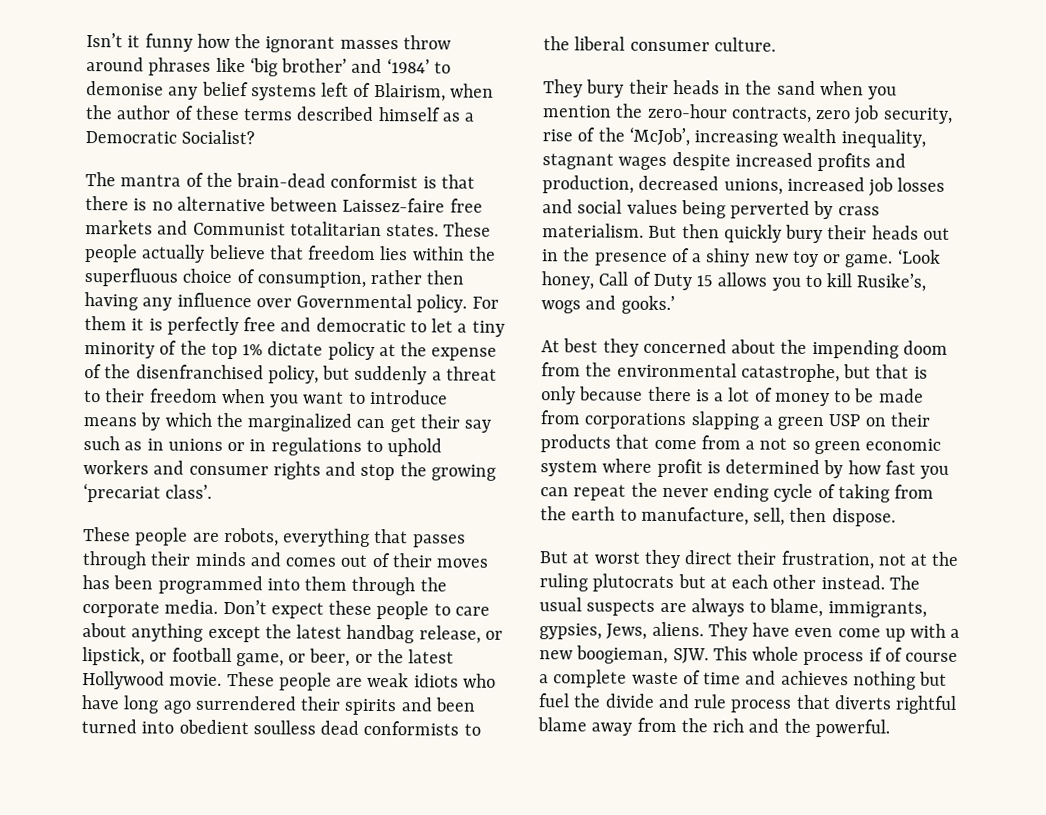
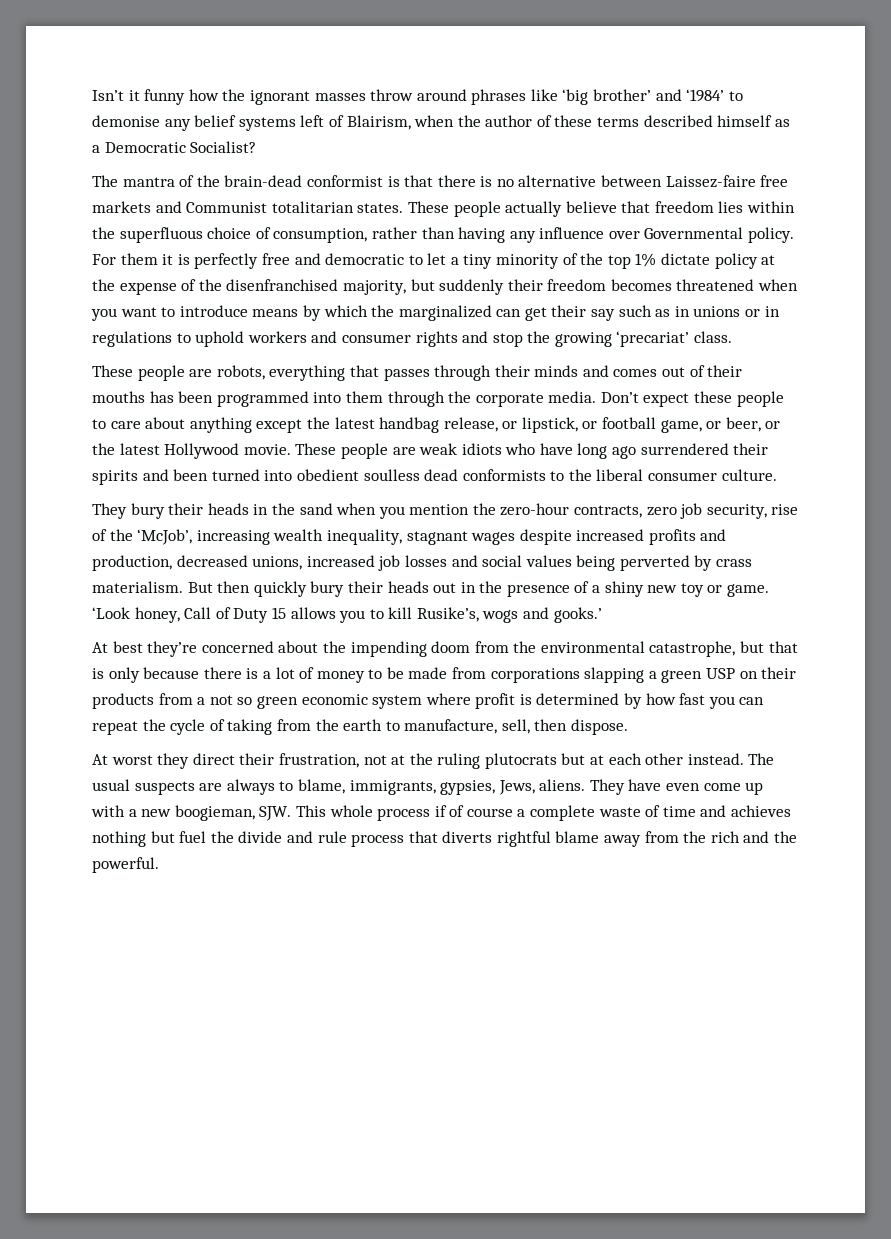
- These people actually believe that freedom lies within the superfluous choice of consumption, rather then having any influence over Governmental policy.
+ These people actually believe that freedom lies within the superfluous choice of consumption, rather than having any influence over Governmental policy.
- For them it is perfectly free and democratic to let a tiny minority of the top 1% dictate policy at the expense of the disenfranchised policy, but suddenly a threat to their freedom when you want to introduce means by which the marginalized can get their say such as in unions or in regulations to uphold workers and consumer rights and stop the growing ‘precariat class’.
+ For them it is perfectly free and democratic to let a tiny minority of the top 1% dictate policy at the expense of the disenfranchised majority, but suddenly their freedom becomes threatened when you want to introduce means by which the marginalized can get their say such as in unions or in regulations to uphold workers and consumer rights and stop the growing ‘precariat’ class.
- These people are robots, everything that passes through their minds and comes out of their moves has been programmed into them through the corporate media.
+ These people are robots, everything that passes through their minds and comes out of their mouths has been programmed into them through the corporate media.
- At best they concerned about the impending doom from the environmental catastrophe, but that is only because there is a lot of money to be made from corporations slapping a green USP on their products that come from a not so green economic system where profit is determined by how fast you can repeat the never ending cycle of taking from the earth to manufacture, sell, then dispose.
+ At best they’re concerned about the impending doom from the environmental catastrophe, but that is only because there is a lot of money to be made from corporations slapping a green USP on their products from a not so green economic system where profit is determined by how fast you can repeat the cycle of taking from the earth to manufacture, sell, then dispose.
- But at worst they direct their frustration, not at the ruling plutocrats but at each other instead.
+ At worst they direct their frustration, not at the ruling plutocrats but at each other instead.

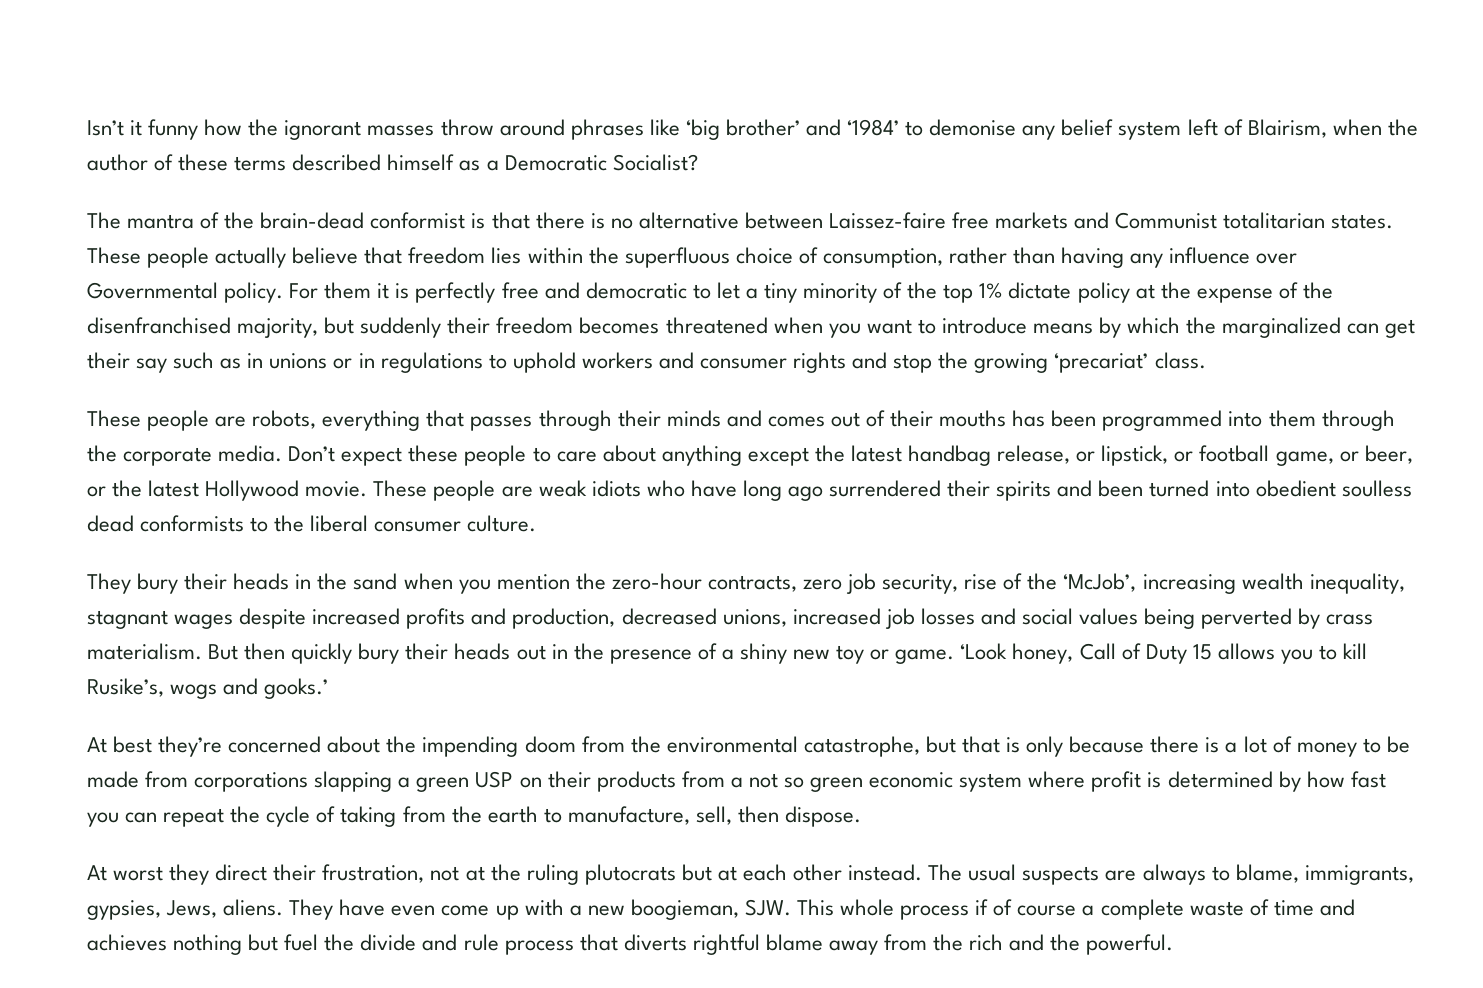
- Isn’t it funny how the ignorant masses throw around phrases like ‘big brother’ and ‘1984’ to demonise any belief systems left of Blairism, when the author of these terms described himself as a Democratic Socialist?
+ Isn’t it funny how the ignorant masses throw around phrases like ‘big brother’ and ‘1984’ to demonise any belief system left of Blairism, when the author of these terms described himself as a Democratic Socialist?

